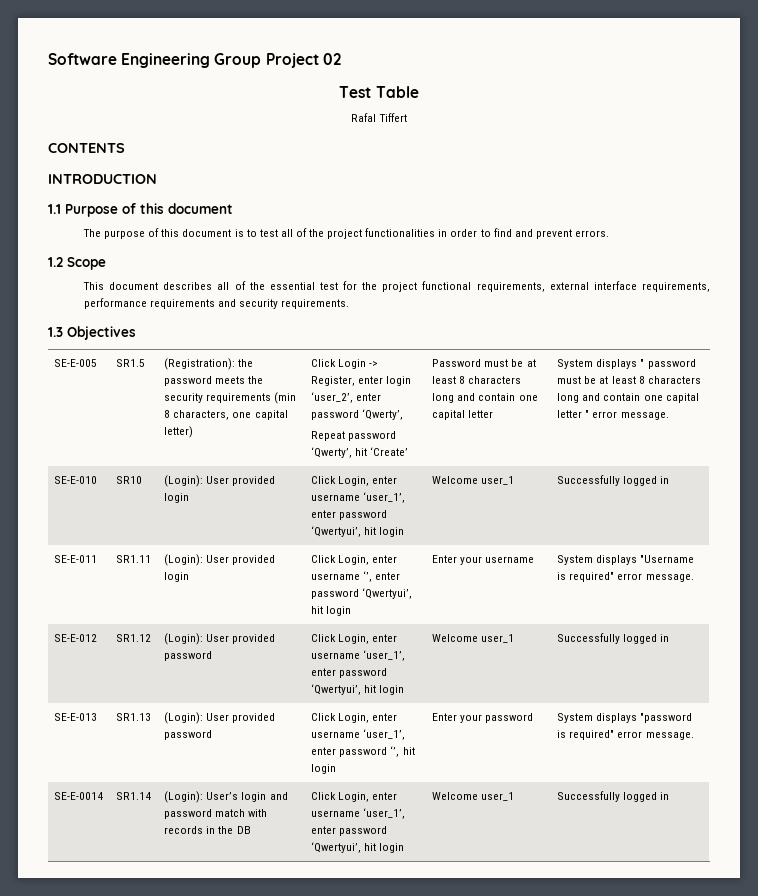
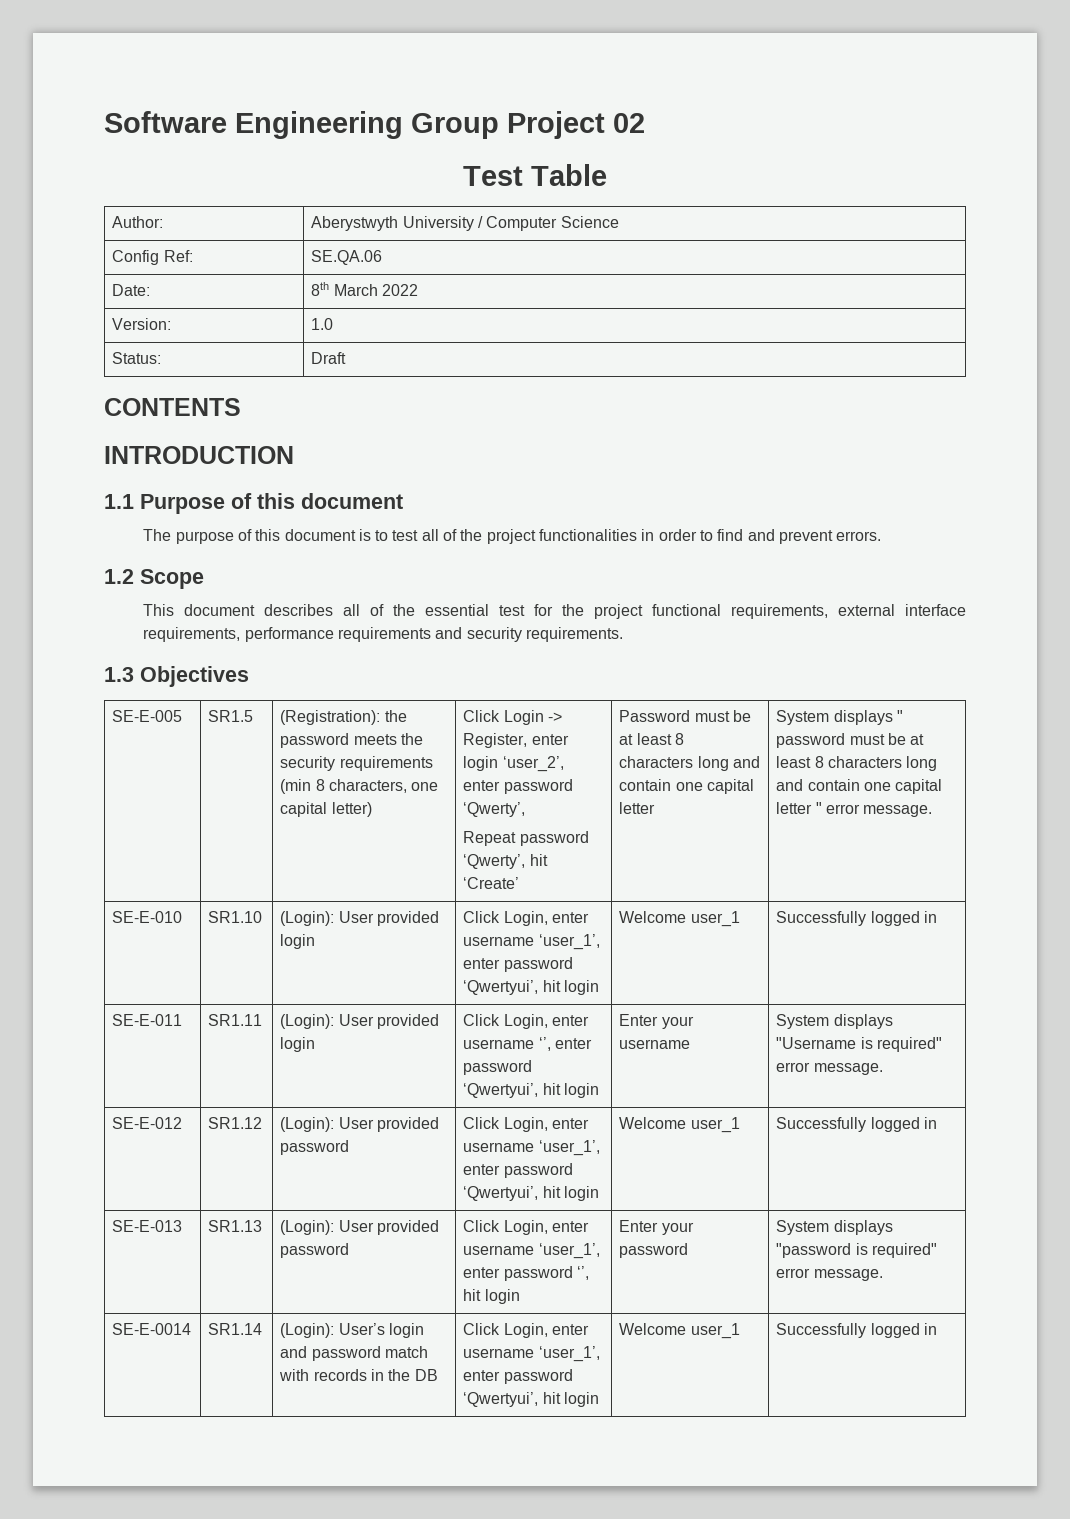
- Rafal Tiffert
+ Author: | Aberystwyth University / Computer Science
+ Config Ref: | SE.QA.06
+ Date: | 8th March 2022
+ Version: | 1.0
+ Status: | Draft
- SE-E-010 | SR10 | (Login): User provided login | Click Login, enter username ‘user_1’, enter password ‘Qwertyui’, hit login | Welcome user_1 | Successfully logged in
+ SE-E-010 | SR1.10 | (Login): User provided login | Click Login, enter username ‘user_1’, enter password ‘Qwertyui’, hit login | Welcome user_1 | Successfully logged in

